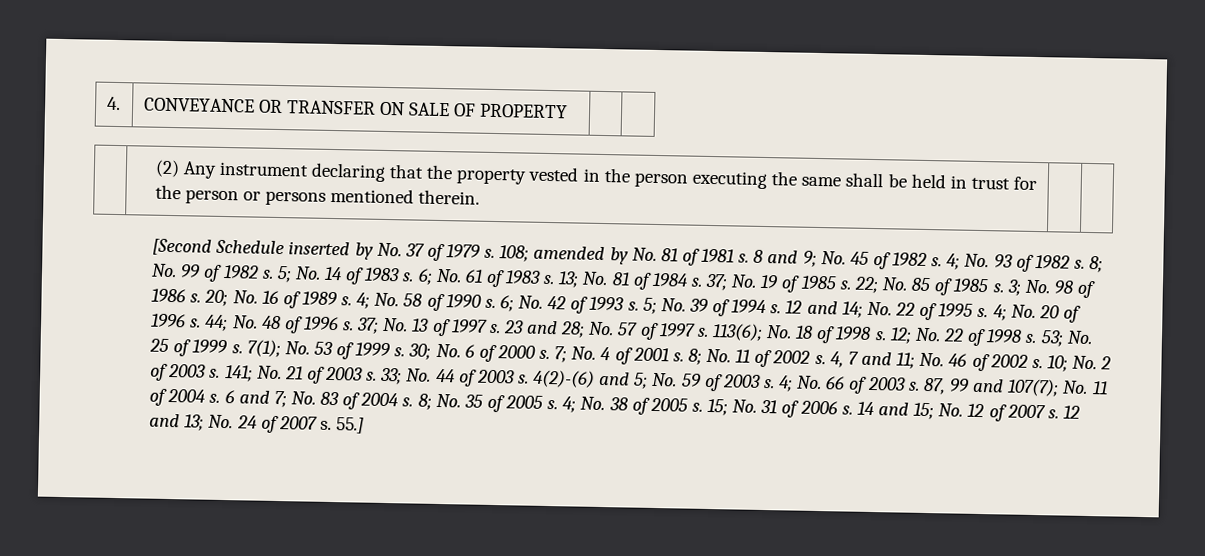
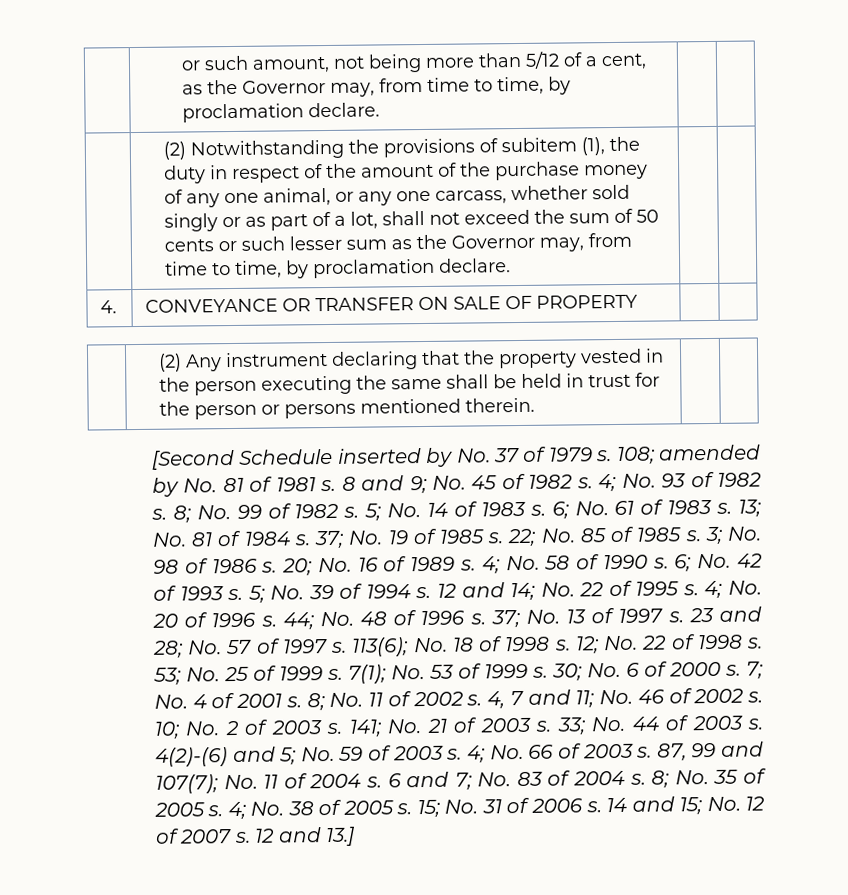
+ | or such amount, not being more than 5/12 of a cent, as the Governor may, from time to time, by proclamation declare. | |
+ | (2) Notwithstanding the provisions of subitem (1), the duty in respect of the amount of the purchase money of any one animal, or any one carcass, whether sold singly or as part of a lot, shall not exceed the sum of 50 cents or such lesser sum as the Governor may, from time to time, by proclamation declare.
- 12 and 13; No. 24 of 2007 s. 55.]
+ 12 and 13.]

